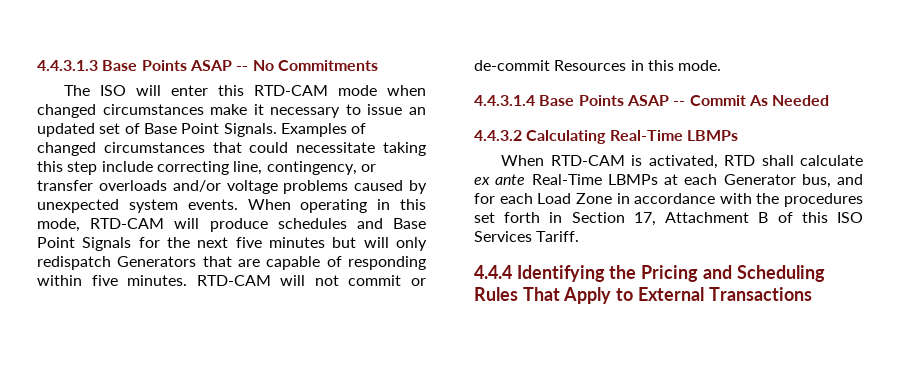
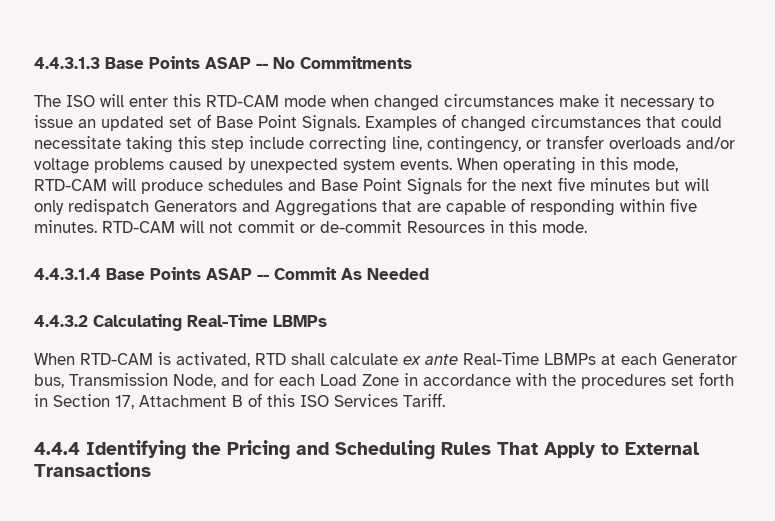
- When operating in this mode, RTD-CAM will produce schedules and Base Point Signals for the next five minutes but will only redispatch Generators that are capable of responding within five minutes.
+ When operating in this mode, RTD-CAM will produce schedules and Base Point Signals for the next five minutes but will only redispatch Generators and Aggregations that are capable of responding within five minutes.
- When RTD-CAM is activated, RTD shall calculate ex ante Real-Time LBMPs at each Generator bus, and for each Load Zone in accordance with the procedures set forth in Section 17, Attachment B of this ISO Services Tariff.
+ When RTD-CAM is activated, RTD shall calculate ex ante Real-Time LBMPs at each Generator bus, Transmission Node, and for each Load Zone in accordance with the procedures set forth in Section 17, Attachment B of this ISO Services Tariff.

